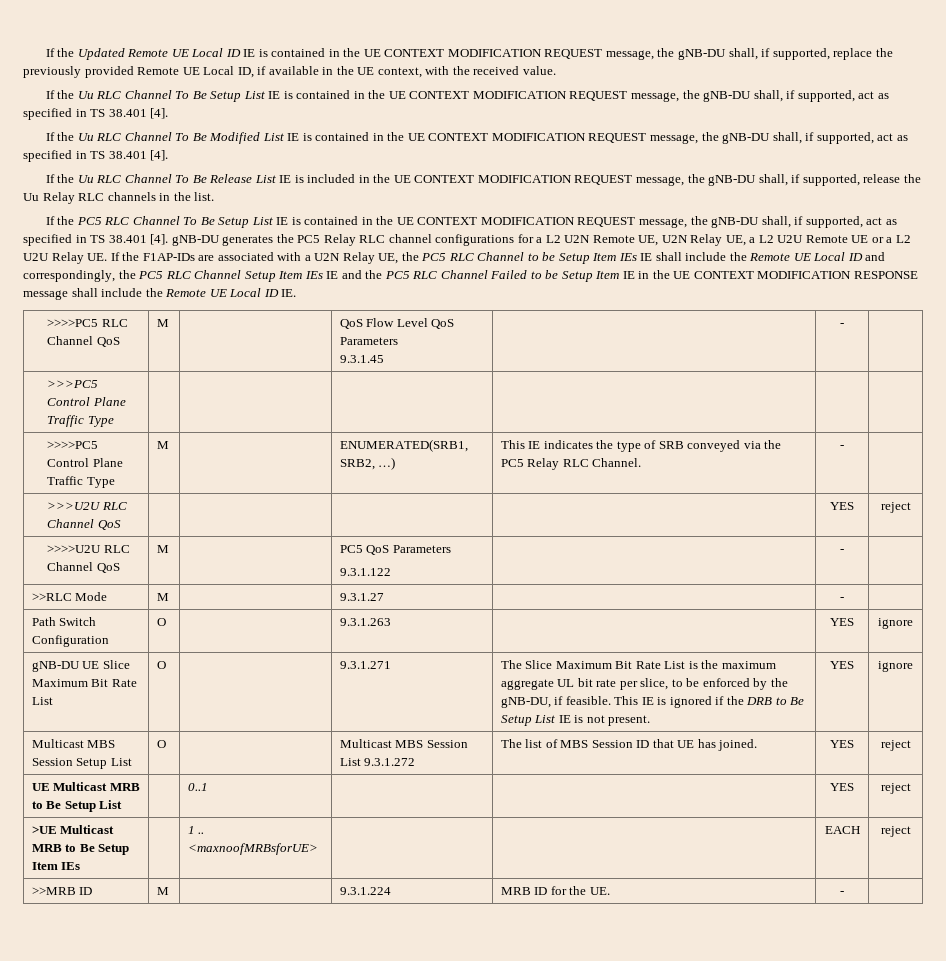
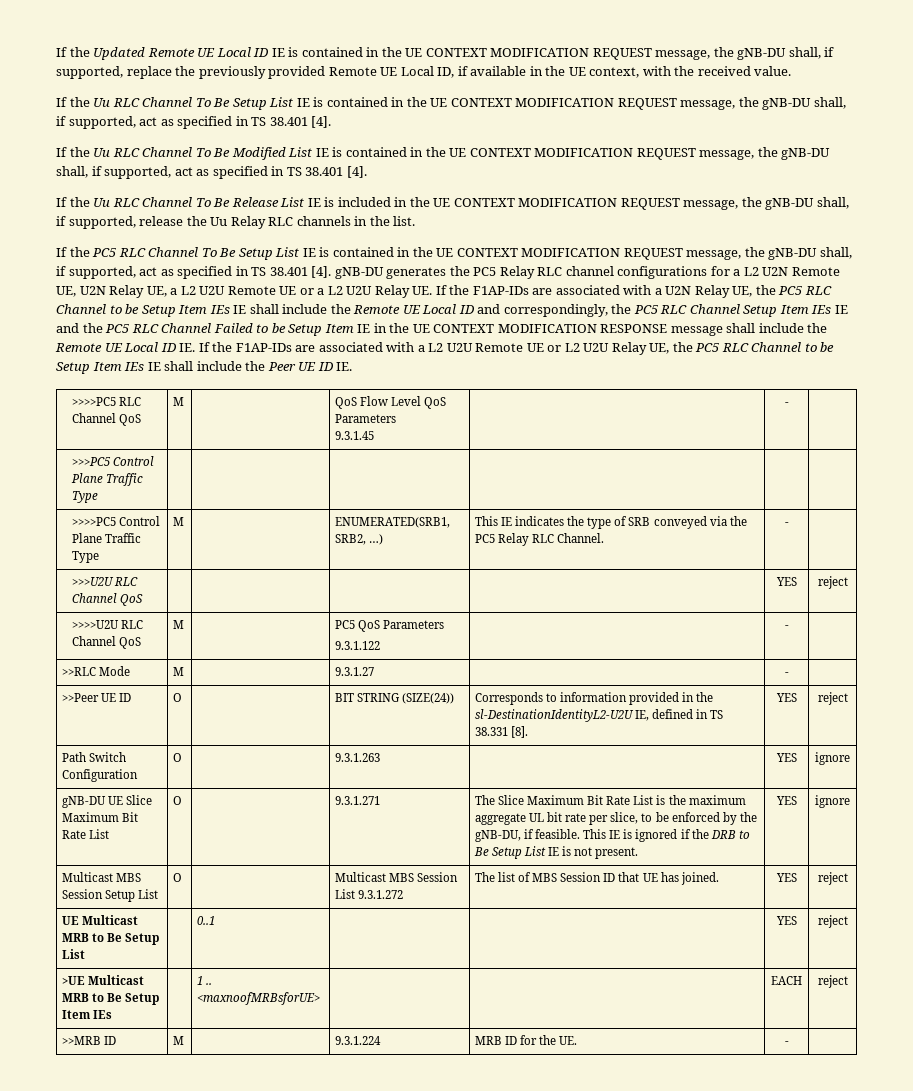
- If the PC5 RLC Channel To Be Setup List IE is contained in the UE CONTEXT MODIFICATION REQUEST message, the gNB-DU shall, if supported, act as specified in TS 38.401 [4]. gNB-DU generates the PC5 Relay RLC channel configurations for a L2 U2N Remote UE, U2N Relay UE, a L2 U2U Remote UE or a L2 U2U Relay UE. If the F1AP-IDs are associated with a U2N Relay UE, the PC5 RLC Channel to be Setup Item IEs IE shall include the Remote UE Local ID and correspondingly, the PC5 RLC Channel Setup Item IEs IE and the PC5 RLC Channel Failed to be Setup Item IE in the UE CONTEXT MODIFICATION RESPONSE message shall include the Remote UE Local ID IE.
+ If the PC5 RLC Channel To Be Setup List IE is contained in the UE CONTEXT MODIFICATION REQUEST message, the gNB-DU shall, if supported, act as specified in TS 38.401 [4]. gNB-DU generates the PC5 Relay RLC channel configurations for a L2 U2N Remote UE, U2N Relay UE, a L2 U2U Remote UE or a L2 U2U Relay UE. If the F1AP-IDs are associated with a U2N Relay UE, the PC5 RLC Channel to be Setup Item IEs IE shall include the Remote UE Local ID and correspondingly, the PC5 RLC Channel Setup Item IEs IE and the PC5 RLC Channel Failed to be Setup Item IE in the UE CONTEXT MODIFICATION RESPONSE message shall include the Remote UE Local ID IE. If the F1AP-IDs are associated with a L2 U2U Remote UE or L2 U2U Relay UE, the PC5 RLC Channel to be Setup Item IEs IE shall include the Peer UE ID IE.
+ >>Peer UE ID | O | | BIT STRING (SIZE(24)) | Corresponds to information provided in the sl-DestinationIdentityL2-U2U IE, defined in TS 38.331 [8]. | YES | reject

